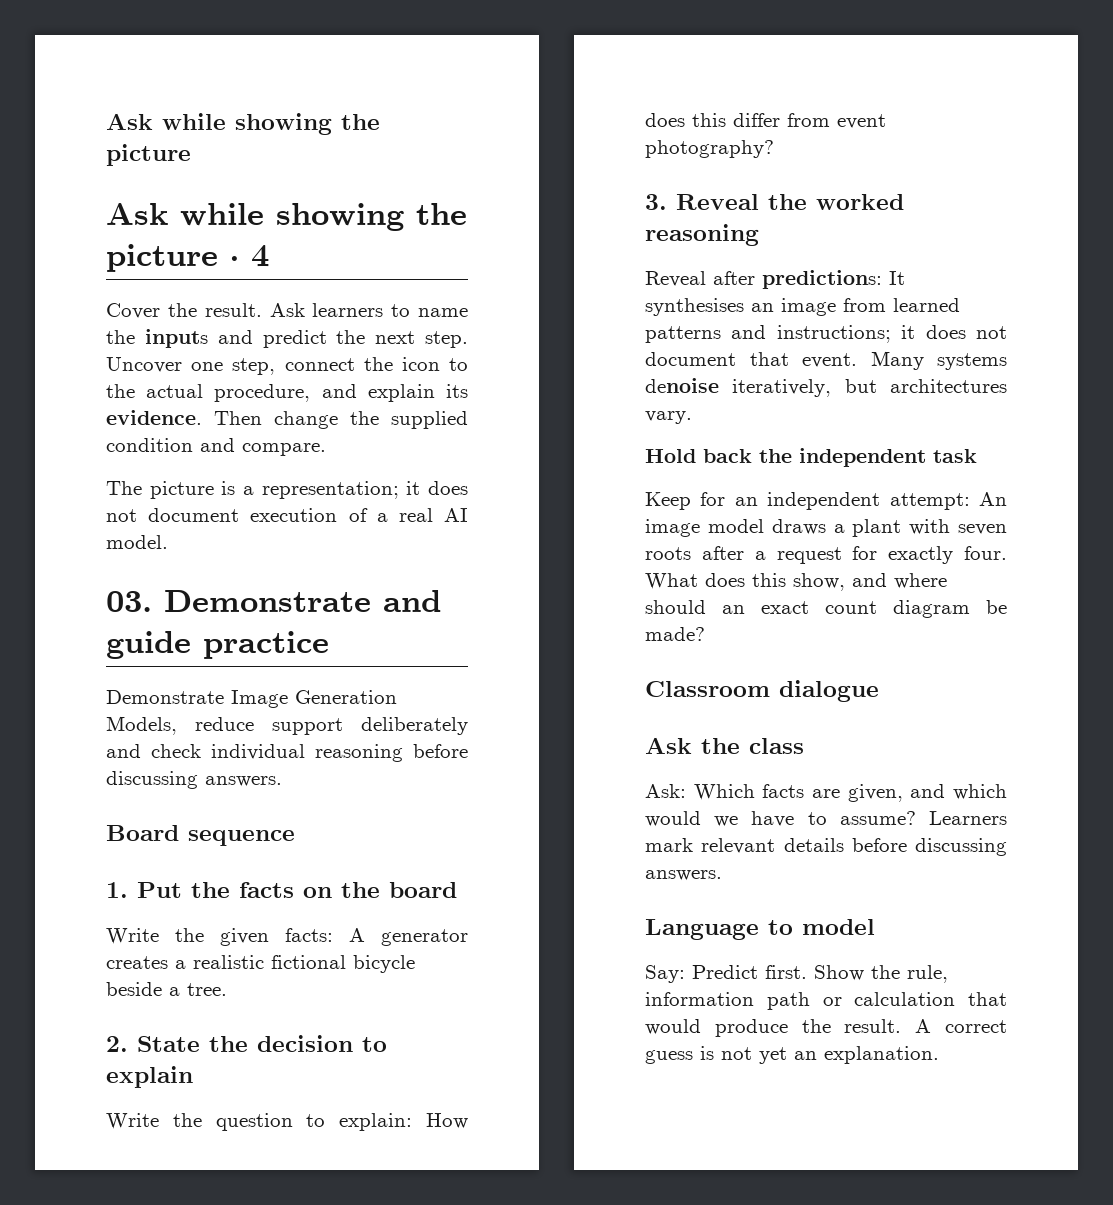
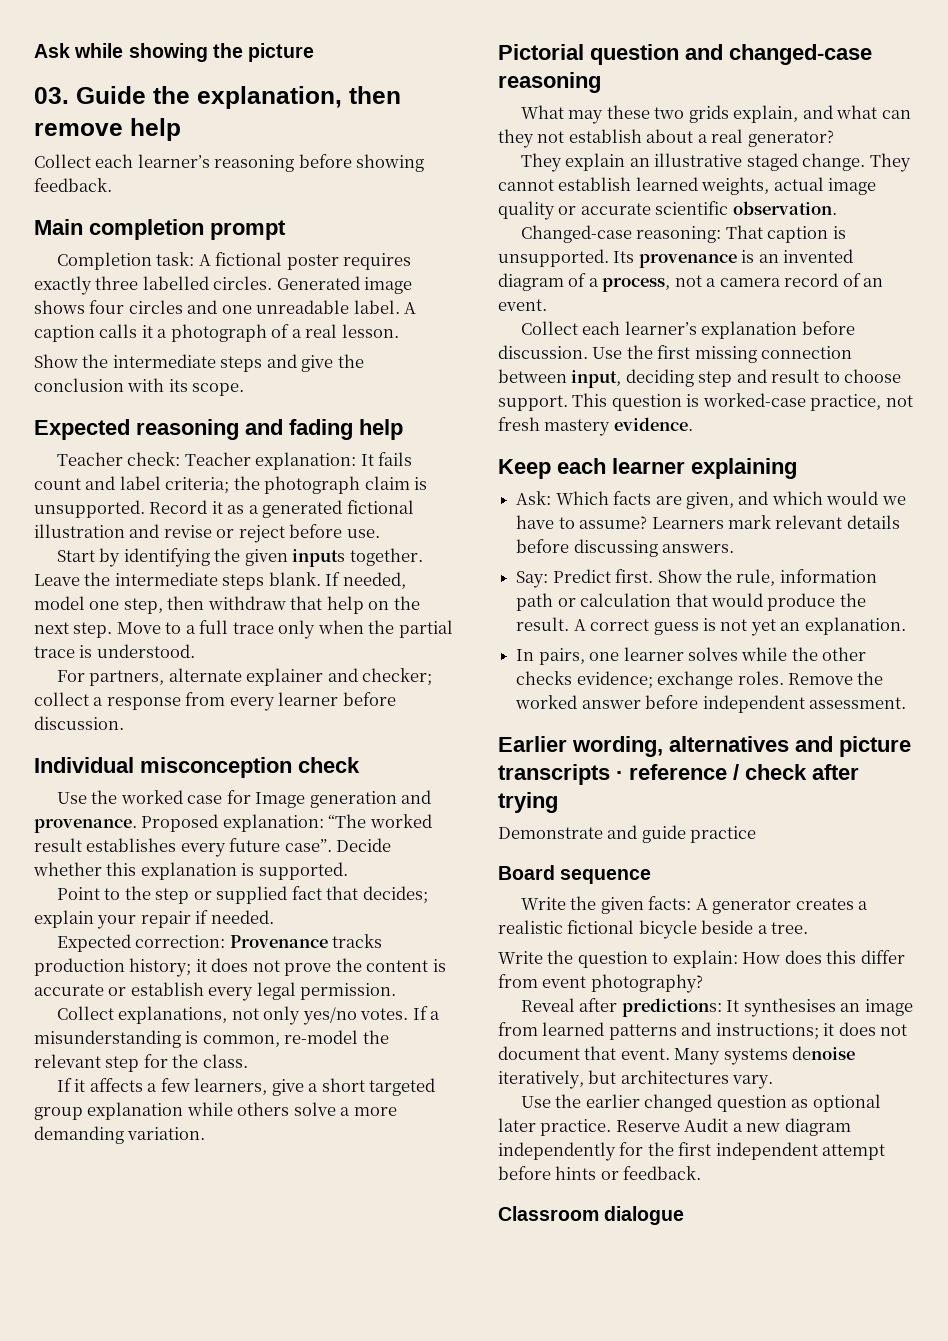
- Ask while showing the picture · 4
- Cover the result. Ask learners to name the inputs and predict the next step. Uncover one step, connect the icon to the actual procedure, and explain its evidence. Then change the supplied condition and compare.
- The picture is a representation; it does not document execution of a real AI model.
- 03. Demonstrate and guide practice
- Demonstrate Image Generation Models, reduce support deliberately and check individual reasoning before discussing answers.
+ 03. Guide the explanation, then remove help
+ Collect each learner’s reasoning before showing feedback.
+ Main completion prompt
+ Completion task: A fictional poster requires exactly three labelled circles. Generated image shows four circles and one unreadable label. A caption calls it a photograph of a real lesson.
+ Show the intermediate steps and give the conclusion with its scope.
+ Expected reasoning and fading help
+ Teacher check: Teacher explanation: It fails count and label criteria; the photograph claim is unsupported. Record it as a generated fictional illustration and revise or reject before use.
+ Start by identifying the given inputs together. Leave the intermediate steps blank. If needed, model one step, then withdraw that help on the next step. Move to a full trace only when the partial trace is understood.
+ For partners, alternate explainer and checker; collect a response from every learner before discussion.
+ Individual misconception check
+ Use the worked case for Image generation and provenance. Proposed explanation: “The worked result establishes every future case”. Decide whether this explanation is supported.
+ Point to the step or supplied fact that decides; explain your repair if needed.
+ Expected correction: Provenance tracks production history; it does not prove the content is accurate or establish every legal permission.
+ Collect explanations, not only yes/no votes. If a misunderstanding is common, re-model the relevant step for the class.
+ If it affects a few learners, give a short targeted group explanation while others solve a more demanding variation.
+ Pictorial question and changed-case reasoning
+ What may these two grids explain, and what can they not establish about a real generator?
+ They explain an illustrative staged change. They cannot establish learned weights, actual image quality or accurate scientific observation.
+ Changed-case reasoning: That caption is unsupported. Its provenance is an invented diagram of a process, not a camera record of an event.
+ Collect each learner’s explanation before discussion. Use the first missing connection between input, deciding step and result to choose support. This question is worked-case practice, not fresh mastery evidence.
+ Keep each learner explaining
+ Ask: Which facts are given, and which would we have to assume? Learners mark relevant details before discussing answers.
+ Say: Predict first. Show the rule, information path or calculation that would produce the result. A correct guess is not yet an explanation.
+ In pairs, one learner solves while the other checks evidence; exchange roles. Remove the worked answer before independent assessment.
+ Earlier wording, alternatives and picture transcripts · reference / check after trying
+ Demonstrate and guide practice
  Board sequence
- 1. Put the facts on the board
- 2. State the decision to explain
- 3. Reveal the worked reasoning
- Hold back the independent task
- Keep for an independent attempt: An image model draws a plant with seven roots after a request for exactly four. What does this show, and where should an exact count diagram be made?
+ Use the earlier changed question as optional later practice. Reserve Audit a new diagram independently for the first independent attempt before hints or feedback.
  Classroom dialogue
- Ask the class
- Ask: Which facts are given, and which would we have to assume? Learners mark relevant details before discussing answers.
- Language to model
- Say: Predict first. Show the rule, information path or calculation that would produce the result. A correct guess is not yet an explanation.

